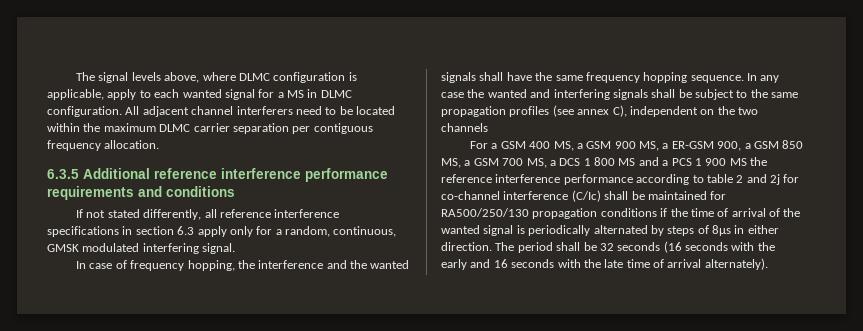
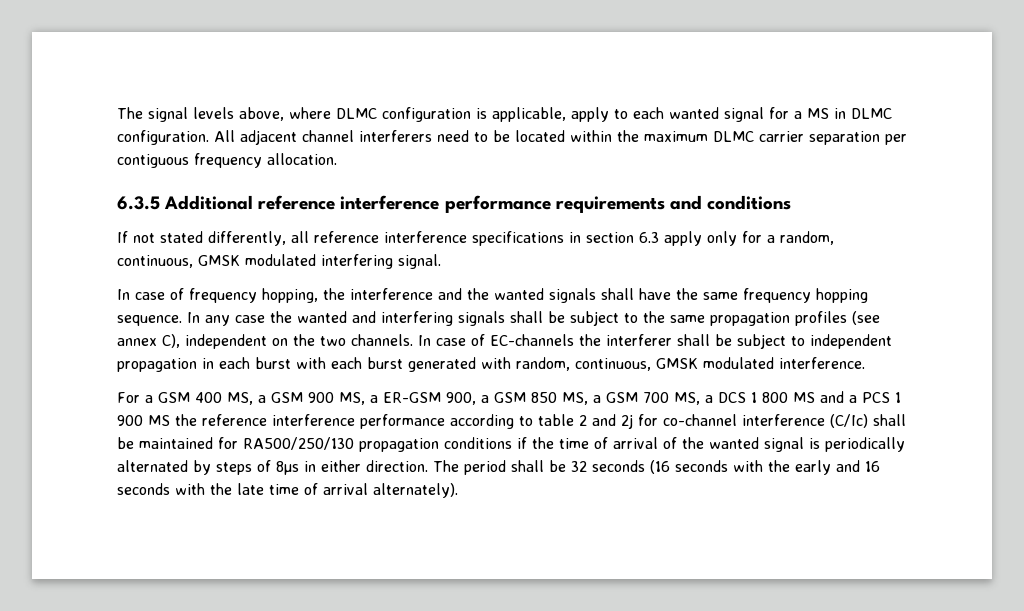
- In any case the wanted and interfering signals shall be subject to the same propagation profiles (see annex C), independent on the two channels
+ In any case the wanted and interfering signals shall be subject to the same propagation profiles (see annex C), independent on the two channels. In case of EC-channels the interferer shall be subject to independent propagation in each burst with each burst generated with random, continuous, GMSK modulated interference.

